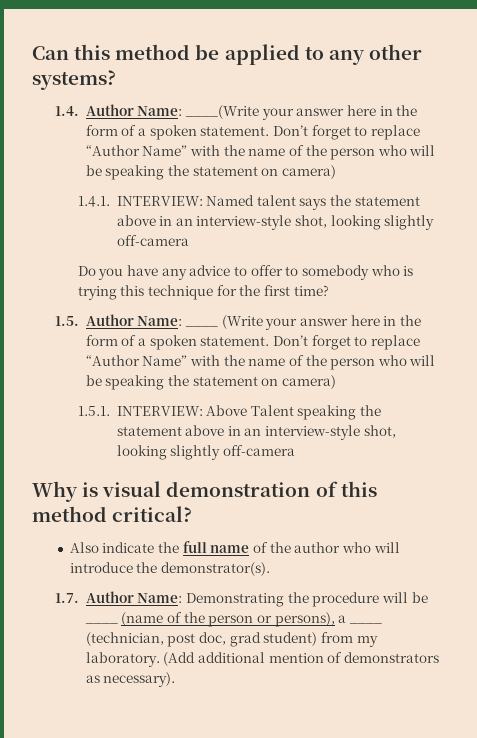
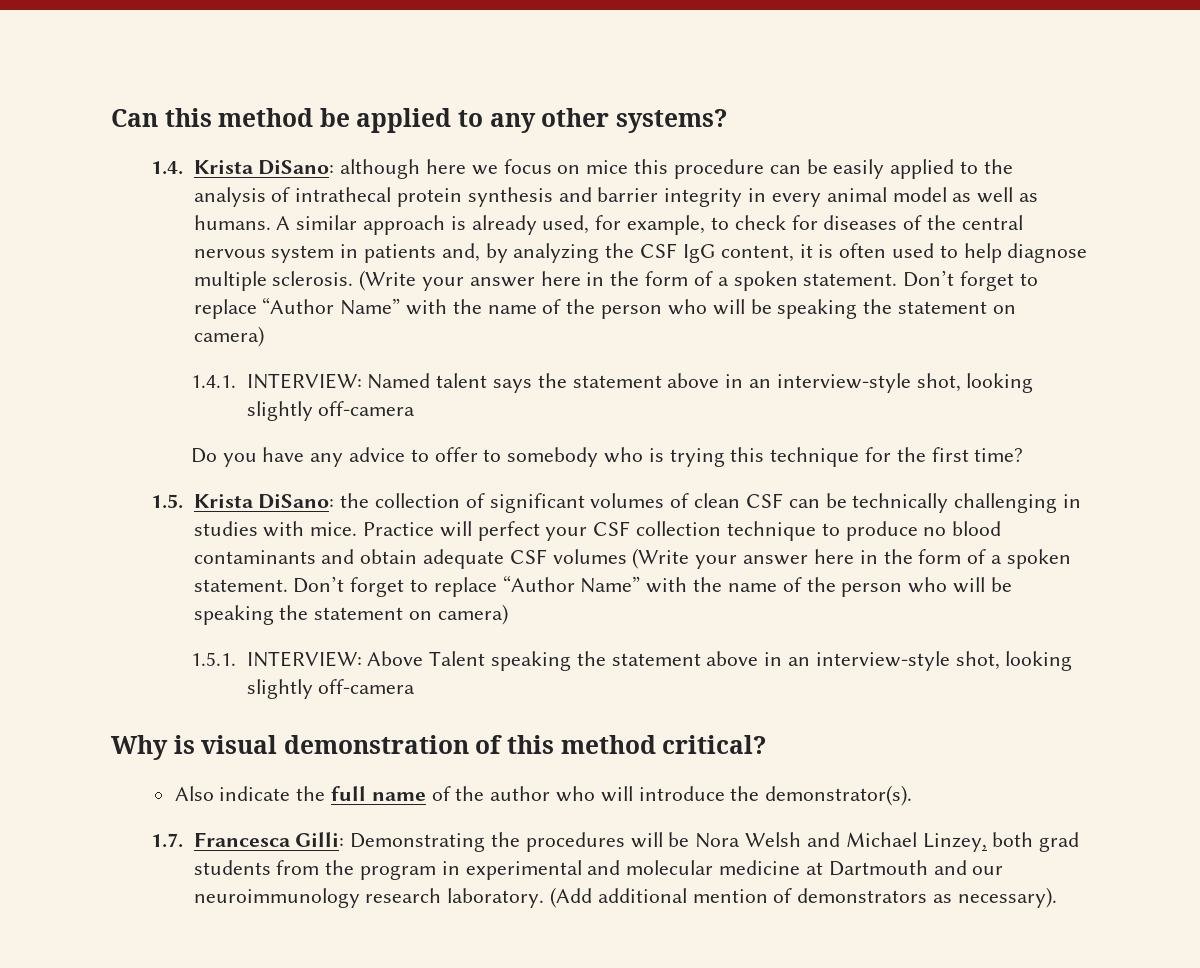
- 1.4. Author Name: ____(Write your answer here in the form of a spoken statement.
+ 1.4. Krista DiSano: although here we focus on mice this procedure can be easily applied to the analysis of intrathecal protein synthesis and barrier integrity in every animal model as well as humans. A similar approach is already used, for example, to check for diseases of the central nervous system in patients and, by analyzing the CSF IgG content, it is often used to help diagnose multiple sclerosis. (Write your answer here in the form of a spoken statement.
- 1.5. Author Name: ____ (Write your answer here in the form of a spoken statement.
+ 1.5. Krista DiSano: the collection of significant volumes of clean CSF can be technically challenging in studies with mice. Practice will perfect your CSF collection technique to produce no blood contaminants and obtain adequate CSF volumes (Write your answer here in the form of a spoken statement.
- 1.7. Author Name: Demonstrating the procedure will be ____ (name of the person or persons), a ____ (technician, post doc, grad student) from my laboratory.
+ 1.7. Francesca Gilli: Demonstrating the procedures will be Nora Welsh and Michael Linzey, both grad students from the program in experimental and molecular medicine at Dartmouth and our neuroimmunology research laboratory.

